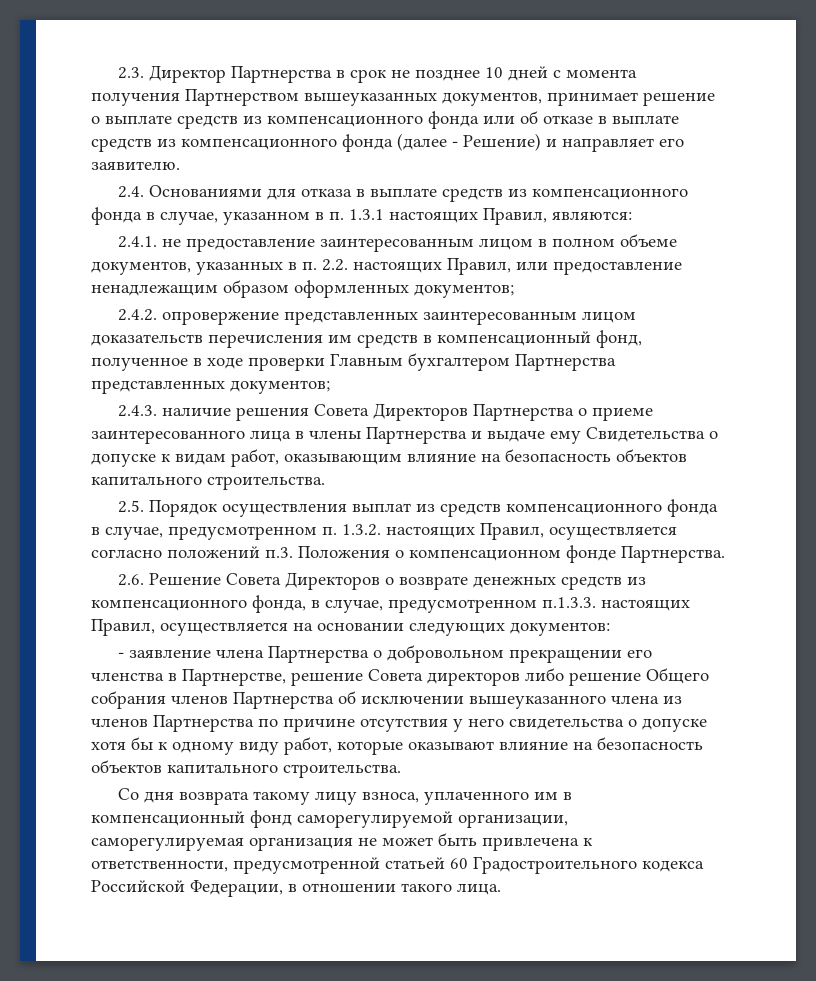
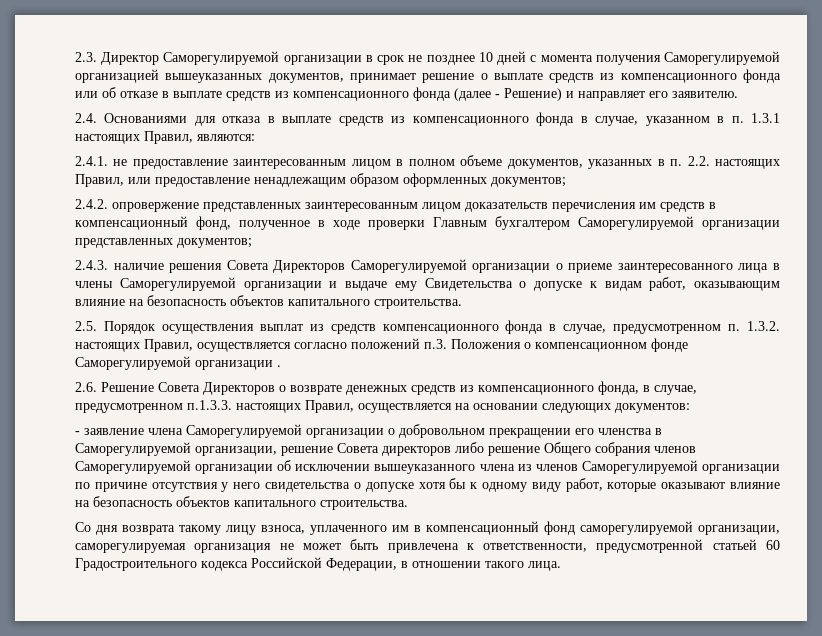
- 2.3. Директор Партнерства в срок не позднее 10 дней с момента получения Партнерством вышеуказанных документов, принимает решение о выплате средств из компенсационного фонда или об отказе в выплате средств из компенсационного фонда (далее - Решение) и направляет его заявителю.
+ 2.3. Директор Саморегулируемой организации в срок не позднее 10 дней с момента получения Саморегулируемой организацией вышеуказанных документов, принимает решение о выплате средств из компенсационного фонда или об отказе в выплате средств из компенсационного фонда (далее - Решение) и направляет его заявителю.
- 2.4.2. опровержение представленных заинтересованным лицом доказательств перечисления им средств в компенсационный фонд, полученное в ходе проверки Главным бухгалтером Партнерства представленных документов;
+ 2.4.2. опровержение представленных заинтересованным лицом доказательств перечисления им средств в компенсационный фонд, полученное в ходе проверки Главным бухгалтером Саморегулируемой организации представленных документов;
- 2.4.3. наличие решения Совета Директоров Партнерства о приеме заинтересованного лица в члены Партнерства и выдаче ему Свидетельства о допуске к видам работ, оказывающим влияние на безопасность объектов капитального строительства.
+ 2.4.3. наличие решения Совета Директоров Саморегулируемой организации о приеме заинтересованного лица в члены Саморегулируемой организации и выдаче ему Свидетельства о допуске к видам работ, оказывающим влияние на безопасность объектов капитального строительства.
- 2.5. Порядок осуществления выплат из средств компенсационного фонда в случае, предусмотренном п. 1.3.2. настоящих Правил, осуществляется согласно положений п.3. Положения о компенсационном фонде Партнерства.
+ 2.5. Порядок осуществления выплат из средств компенсационного фонда в случае, предусмотренном п. 1.3.2. настоящих Правил, осуществляется согласно положений п.3. Положения о компенсационном фонде Саморегулируемой организации .
- - заявление члена Партнерства о добровольном прекращении его членства в Партнерстве, решение Совета директоров либо решение Общего собрания членов Партнерства об исключении вышеуказанного члена из членов Партнерства по причине отсутствия у него свидетельства о допуске хотя бы к одному виду работ, которые оказывают влияние на безопасность объектов капитального строительства.
+ - заявление члена Саморегулируемой организации о добровольном прекращении его членства в Саморегулируемой организации, решение Совета директоров либо решение Общего собрания членов Саморегулируемой организации об исключении вышеуказанного члена из членов Саморегулируемой организации по причине отсутствия у него свидетельства о допуске хотя бы к одному виду работ, которые оказывают влияние на безопасность объектов капитального строительства.

